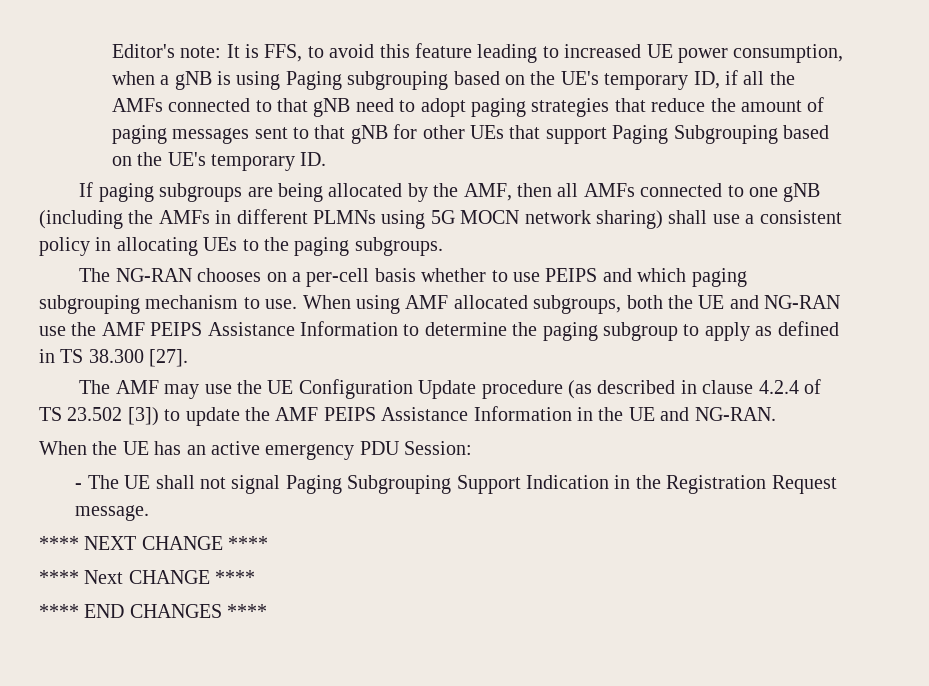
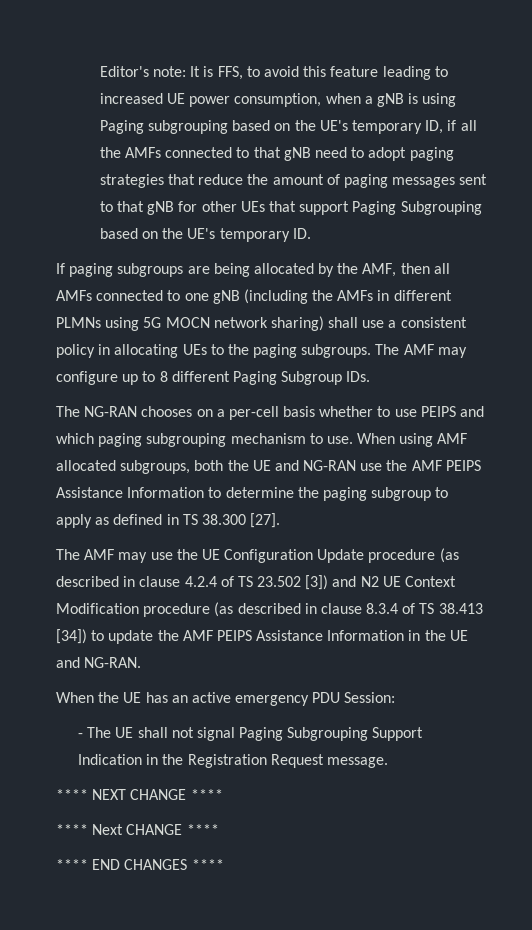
+ The AMF may configure up to 8 different Paging Subgroup IDs.
- The AMF may use the UE Configuration Update procedure (as described in clause 4.2.4 of TS 23.502 [3]) to update the AMF PEIPS Assistance Information in the UE and NG-RAN.
+ The AMF may use the UE Configuration Update procedure (as described in clause 4.2.4 of TS 23.502 [3]) and N2 UE Context Modification procedure (as described in clause 8.3.4 of TS 38.413 [34]) to update the AMF PEIPS Assistance Information in the UE and NG-RAN.

